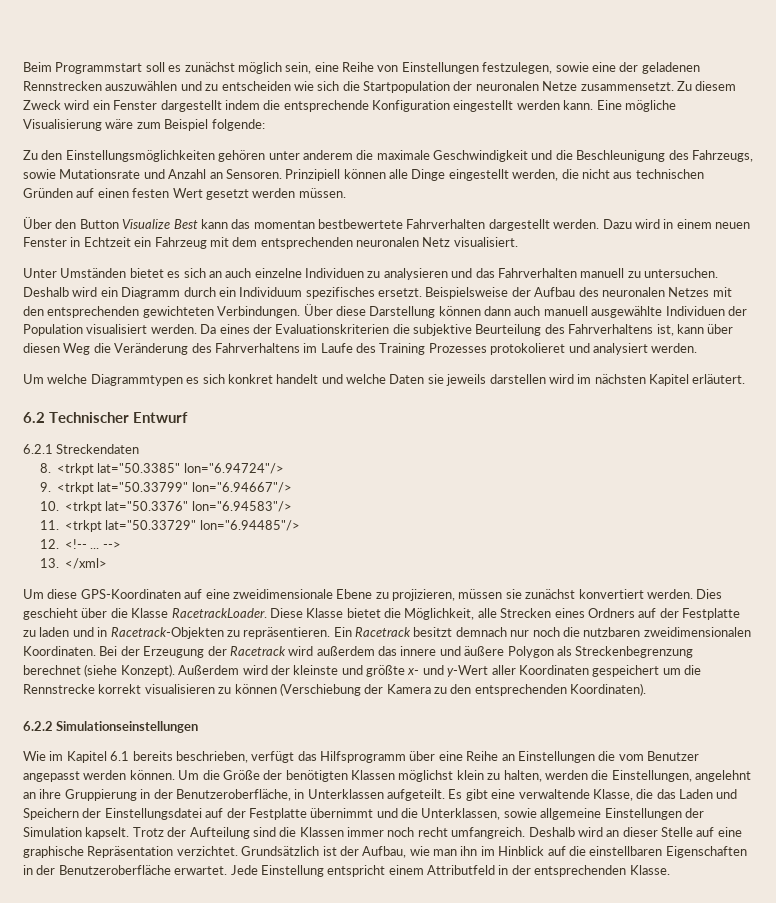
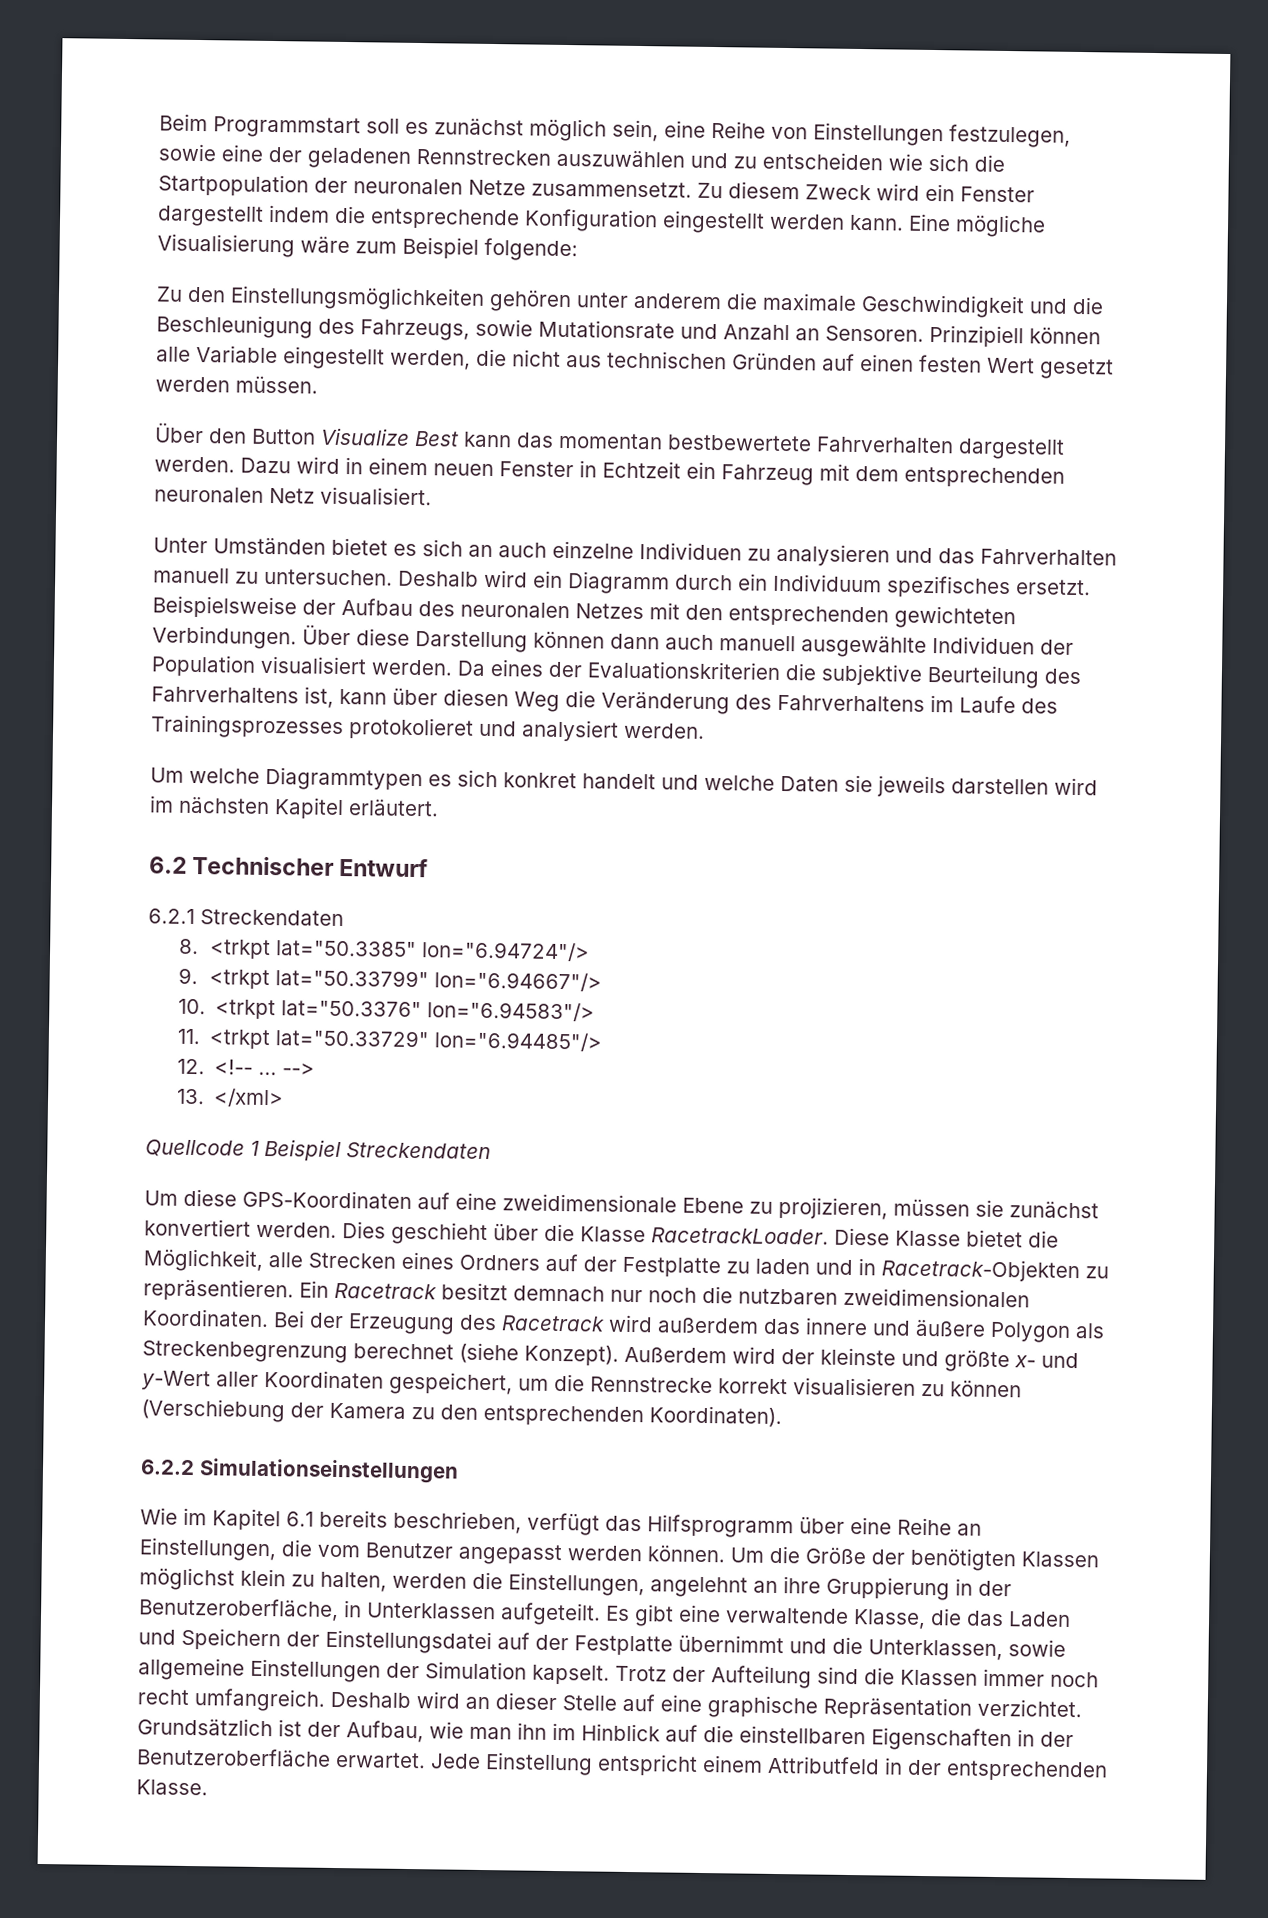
- Prinzipiell können alle Dinge eingestellt werden, die nicht aus technischen Gründen auf einen festen Wert gesetzt werden müssen.
+ Prinzipiell können alle Variable eingestellt werden, die nicht aus technischen Gründen auf einen festen Wert gesetzt werden müssen.
- Da eines der Evaluationskriterien die subjektive Beurteilung des Fahrverhaltens ist, kann über diesen Weg die Veränderung des Fahrverhaltens im Laufe des Training Prozesses protokolieret und analysiert werden.
+ Da eines der Evaluationskriterien die subjektive Beurteilung des Fahrverhaltens ist, kann über diesen Weg die Veränderung des Fahrverhaltens im Laufe des Trainingsprozesses protokolieret und analysiert werden.
+ Quellcode 1 Beispiel Streckendaten
- Bei der Erzeugung der Racetrack wird außerdem das innere und äußere Polygon als Streckenbegrenzung berechnet (siehe Konzept).
+ Bei der Erzeugung des Racetrack wird außerdem das innere und äußere Polygon als Streckenbegrenzung berechnet (siehe Konzept).
- Außerdem wird der kleinste und größte x- und y-Wert aller Koordinaten gespeichert um die Rennstrecke korrekt visualisieren zu können (Verschiebung der Kamera zu den entsprechenden Koordinaten).
+ Außerdem wird der kleinste und größte x- und y-Wert aller Koordinaten gespeichert, um die Rennstrecke korrekt visualisieren zu können (Verschiebung der Kamera zu den entsprechenden Koordinaten).
- Wie im Kapitel 6.1 bereits beschrieben, verfügt das Hilfsprogramm über eine Reihe an Einstellungen die vom Benutzer angepasst werden können.
+ Wie im Kapitel 6.1 bereits beschrieben, verfügt das Hilfsprogramm über eine Reihe an Einstellungen, die vom Benutzer angepasst werden können.

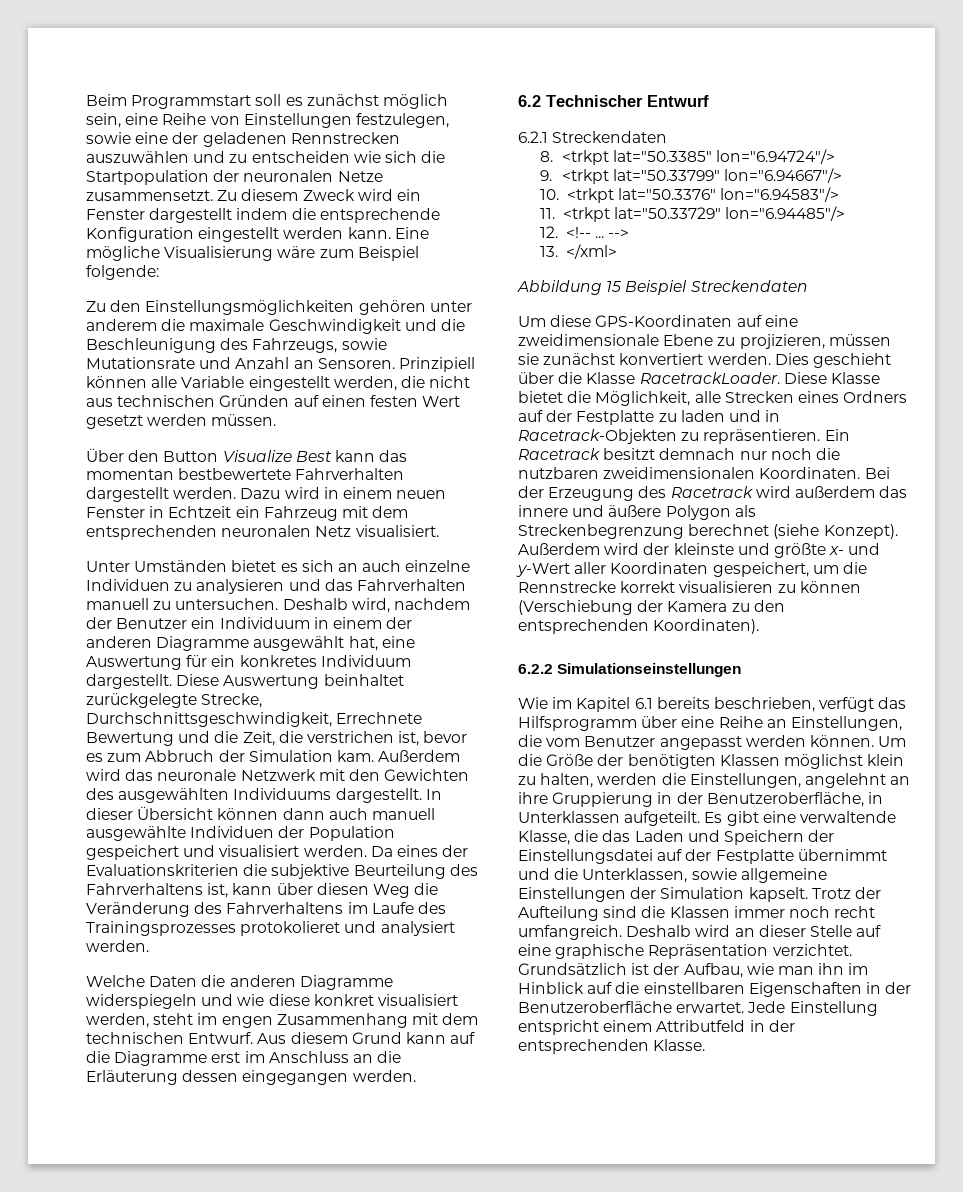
- Deshalb wird ein Diagramm durch ein Individuum spezifisches ersetzt. Beispielsweise der Aufbau des neuronalen Netzes mit den entsprechenden gewichteten Verbindungen. Über diese Darstellung können dann auch manuell ausgewählte Individuen der Population visualisiert werden.
+ Deshalb wird, nachdem der Benutzer ein Individuum in einem der anderen Diagramme ausgewählt hat, eine Auswertung für ein konkretes Individuum dargestellt. Diese Auswertung beinhaltet zurückgelegte Strecke, Durchschnittsgeschwindigkeit, Errechnete Bewertung und die Zeit, die verstrichen ist, bevor es zum Abbruch der Simulation kam. Außerdem wird das neuronale Netzwerk mit den Gewichten des ausgewählten Individuums dargestellt. In dieser Übersicht können dann auch manuell ausgewählte Individuen der Population gespeichert und visualisiert werden.
- Um welche Diagrammtypen es sich konkret handelt und welche Daten sie jeweils darstellen wird im nächsten Kapitel erläutert.
+ Welche Daten die anderen Diagramme widerspiegeln und wie diese konkret visualisiert werden, steht im engen Zusammenhang mit dem technischen Entwurf. Aus diesem Grund kann auf die Diagramme erst im Anschluss an die Erläuterung dessen eingegangen werden.
- Quellcode 1 Beispiel Streckendaten
+ Abbildung 15 Beispiel Streckendaten

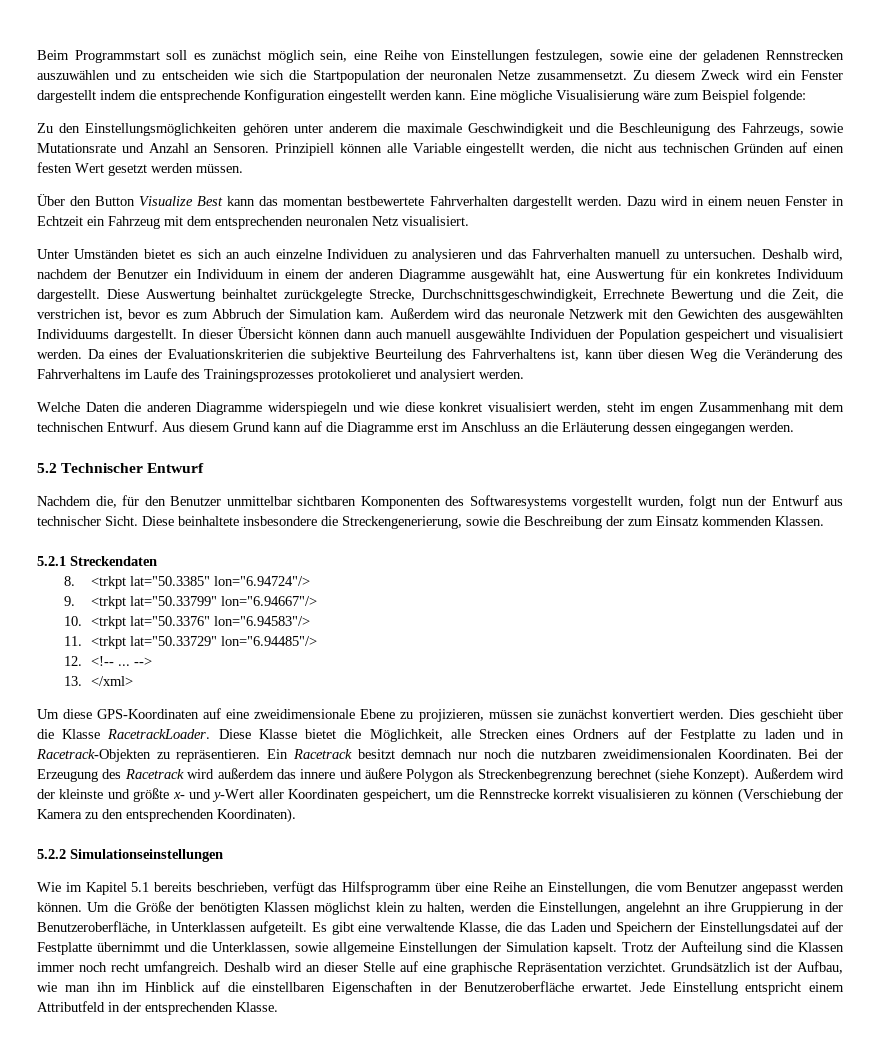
- 6.2 Technischer Entwurf
+ 5.2 Technischer Entwurf
- 6.2.1 Streckendaten
+ Nachdem die, für den Benutzer unmittelbar sichtbaren Komponenten des Softwaresystems vorgestellt wurden, folgt nun der Entwurf aus technischer Sicht. Diese beinhaltete insbesondere die Streckengenerierung, sowie die Beschreibung der zum Einsatz kommenden Klassen.
+ 5.2.1 Streckendaten
- Abbildung 15 Beispiel Streckendaten
- 6.2.2 Simulationseinstellungen
+ 5.2.2 Simulationseinstellungen
- Wie im Kapitel 6.1 bereits beschrieben, verfügt das Hilfsprogramm über eine Reihe an Einstellungen, die vom Benutzer angepasst werden können.
+ Wie im Kapitel 5.1 bereits beschrieben, verfügt das Hilfsprogramm über eine Reihe an Einstellungen, die vom Benutzer angepasst werden können.

